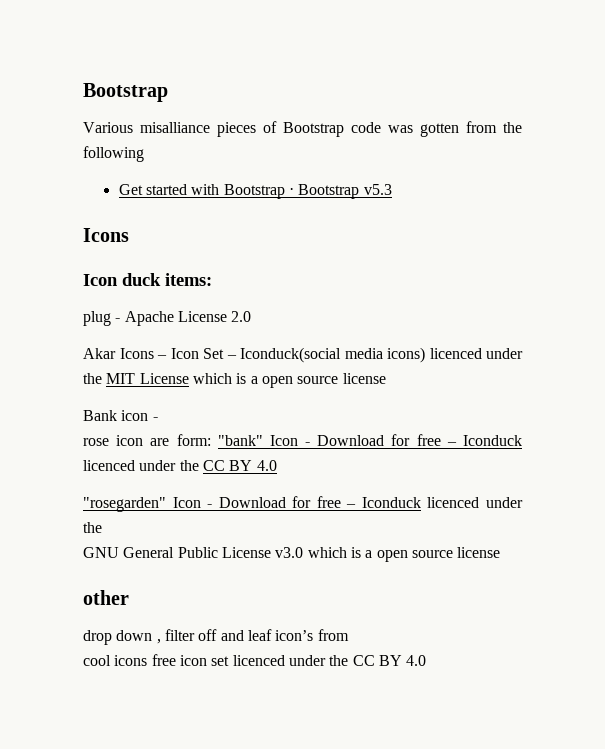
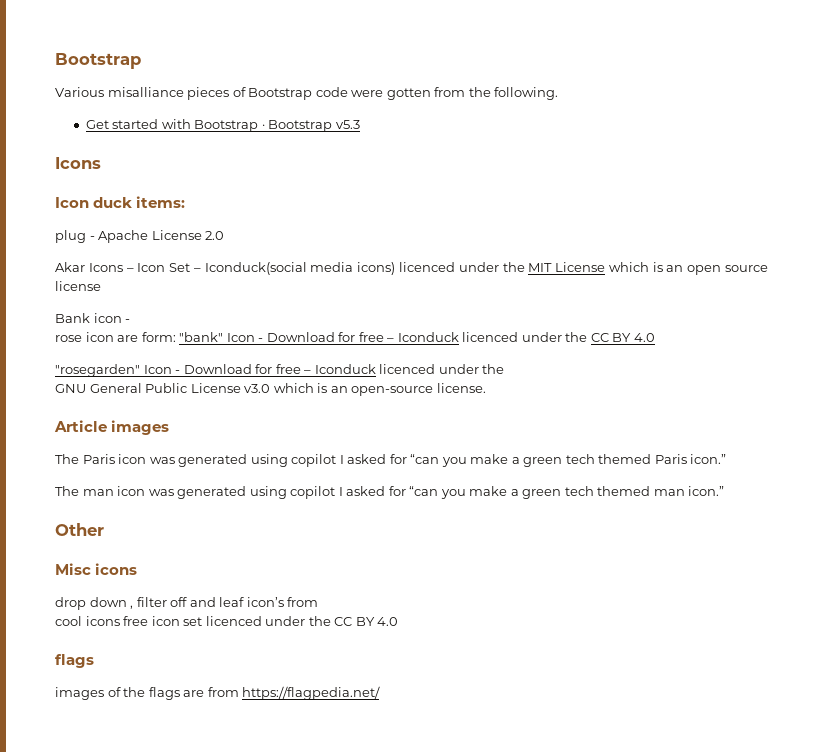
- Various misalliance pieces of Bootstrap code was gotten from the following
+ Various misalliance pieces of Bootstrap code were gotten from the following.
- Akar Icons – Icon Set – Iconduck(social media icons) licenced under the MIT License which is a open source license
+ Akar Icons – Icon Set – Iconduck(social media icons) licenced under the MIT License which is an open source license
- GNU General Public License v3.0 which is a open source license
- other
+ GNU General Public License v3.0 which is an open-source license.
+ Article images
+ The Paris icon was generated using copilot I asked for “can you make a green tech themed Paris icon.”
+ The man icon was generated using copilot I asked for “can you make a green tech themed man icon.”
+ Other
+ Misc icons
  cool icons free icon set licenced under the CC BY 4.0
+ flags
+ images of the flags are from https://flagpedia.net/

